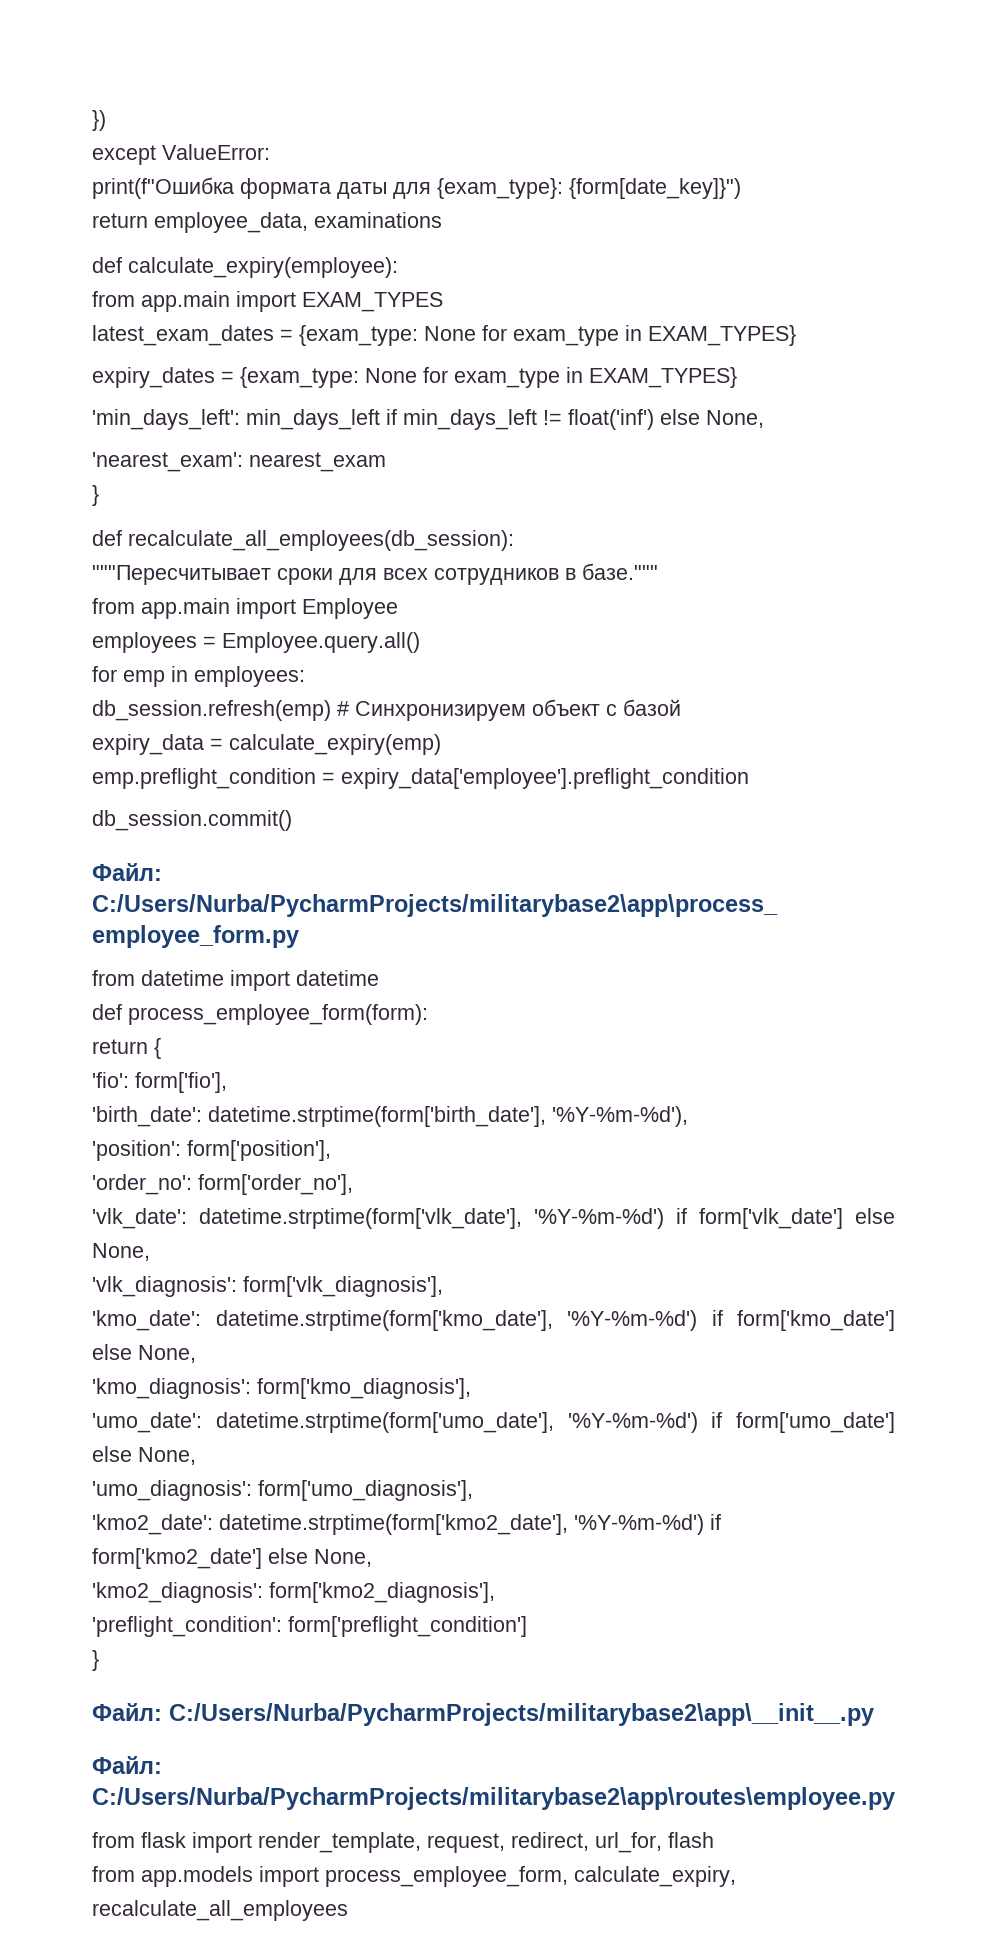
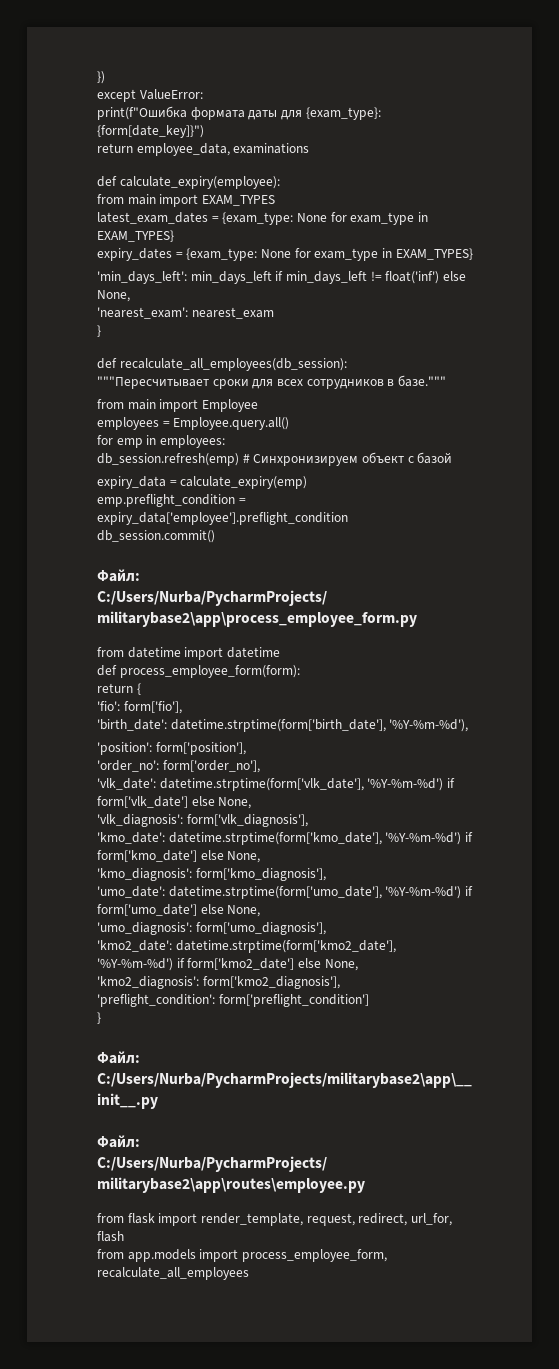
- from app.main import EXAM_TYPES
+ from main import EXAM_TYPES
- from app.main import Employee
+ from main import Employee
- from app.models import process_employee_form, calculate_expiry, recalculate_all_employees
+ from app.models import process_employee_form, recalculate_all_employees

